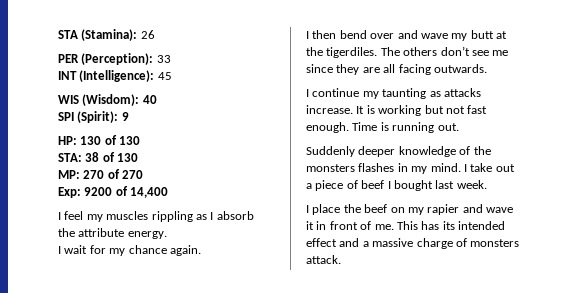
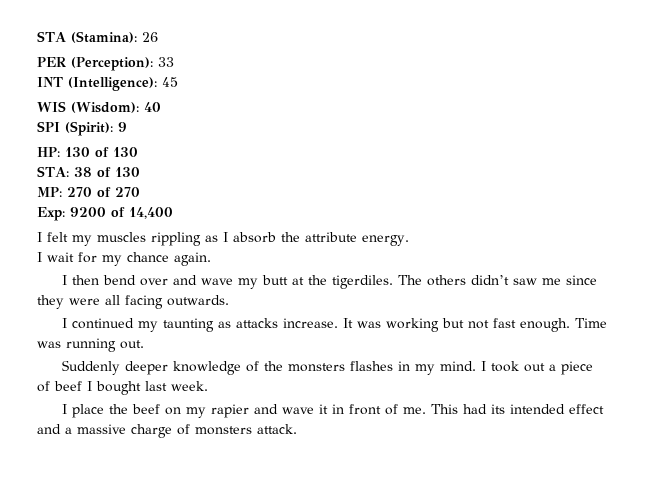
- I feel my muscles rippling as I absorb the attribute energy.
+ I felt my muscles rippling as I absorb the attribute energy.
- The others don’t see me since they are all facing outwards.
+ The others didn’t saw me since they were all facing outwards.
- I continue my taunting as attacks increase.
+ I continued my taunting as attacks increase.
- It is working but not fast enough.
+ It was working but not fast enough.
- Time is running out.
+ Time was running out.
- I take out a piece of beef I bought last week.
+ I took out a piece of beef I bought last week.
- This has its intended effect and a massive charge of monsters attack.
+ This had its intended effect and a massive charge of monsters attack.

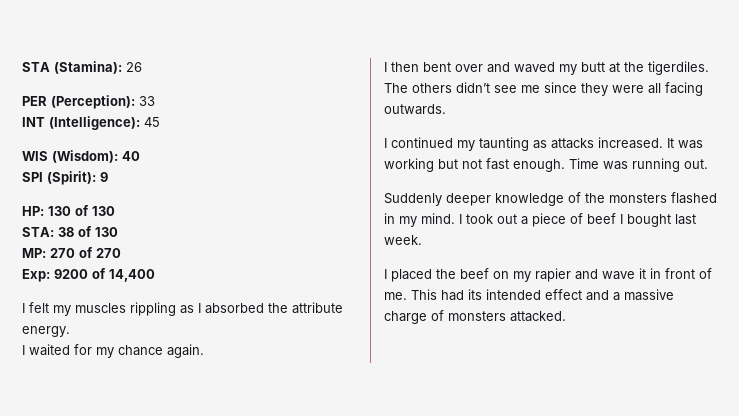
- I felt my muscles rippling as I absorb the attribute energy.
+ I felt my muscles rippling as I absorbed the attribute energy.
- I wait for my chance again.
+ I waited for my chance again.
- I then bend over and wave my butt at the tigerdiles.
+ I then bent over and waved my butt at the tigerdiles.
- The others didn’t saw me since they were all facing outwards.
+ The others didn’t see me since they were all facing outwards.
- I continued my taunting as attacks increase.
+ I continued my taunting as attacks increased.
- Suddenly deeper knowledge of the monsters flashes in my mind.
+ Suddenly deeper knowledge of the monsters flashed in my mind.
- I place the beef on my rapier and wave it in front of me.
+ I placed the beef on my rapier and wave it in front of me.
- This had its intended effect and a massive charge of monsters attack.
+ This had its intended effect and a massive charge of monsters attacked.

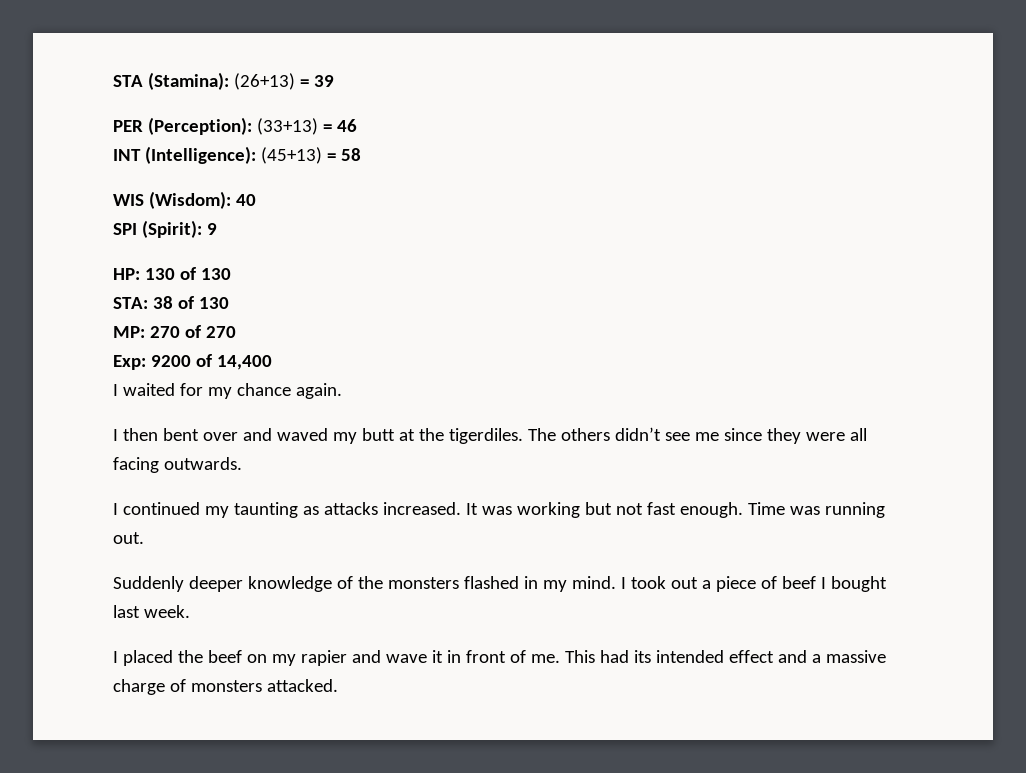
- STA (Stamina): 26
+ STA (Stamina): (26+13) = 39
- PER (Perception): 33
+ PER (Perception): (33+13) = 46
- INT (Intelligence): 45
+ INT (Intelligence): (45+13) = 58
- I felt my muscles rippling as I absorbed the attribute energy.

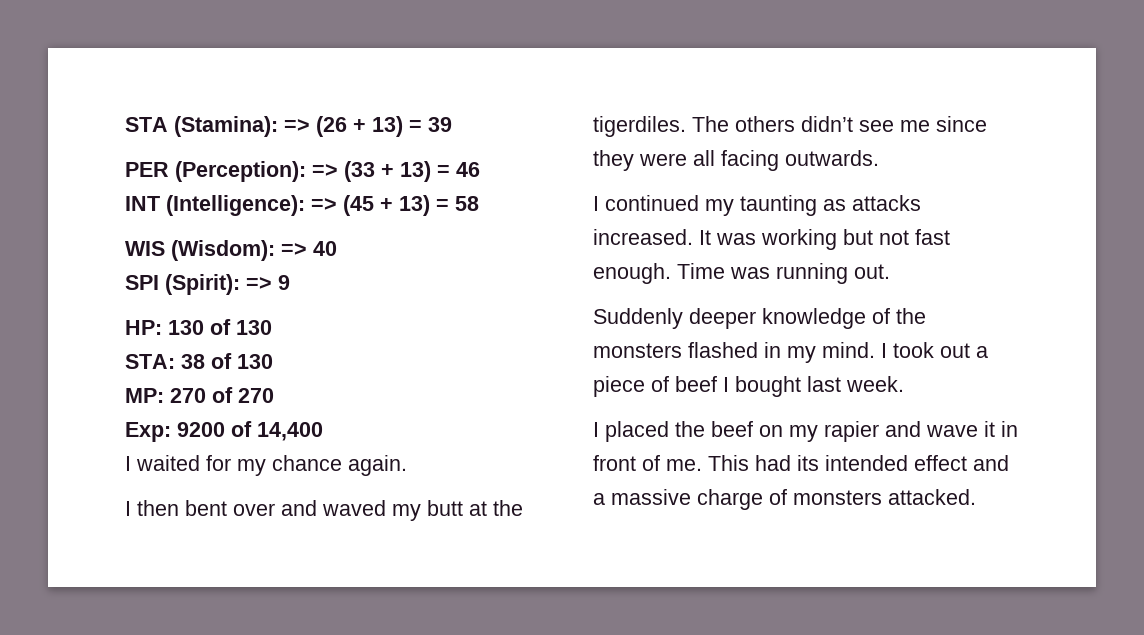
- STA (Stamina): (26+13) = 39
+ STA (Stamina): => (26 + 13) = 39
- PER (Perception): (33+13) = 46
+ PER (Perception): => (33 + 13) = 46
- INT (Intelligence): (45+13) = 58
+ INT (Intelligence): => (45 + 13) = 58
- WIS (Wisdom): 40
+ WIS (Wisdom): => 40
- SPI (Spirit): 9
+ SPI (Spirit): => 9

